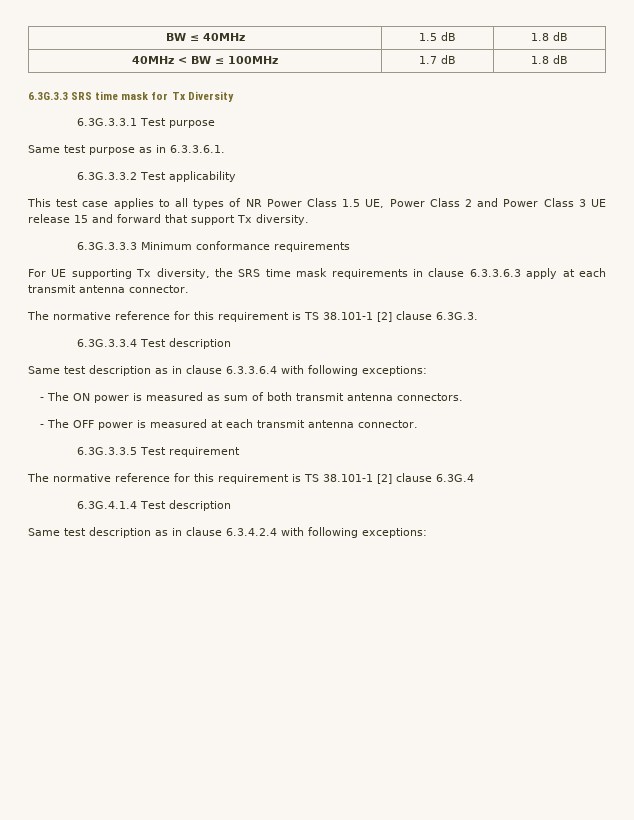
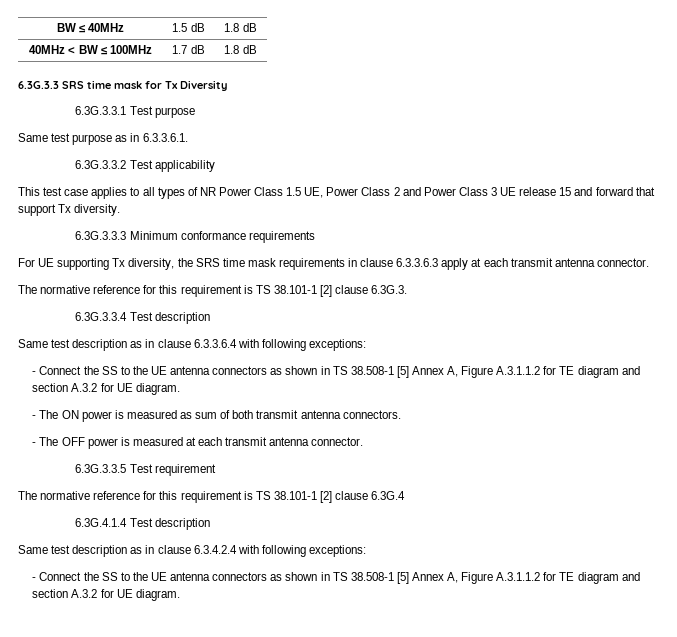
  Same test description as in clause 6.3.3.6.4 with following exceptions:
+ - Connect the SS to the UE antenna connectors as shown in TS 38.508-1 [5] Annex A, Figure A.3.1.1.2 for TE diagram and section A.3.2 for UE diagram.
  Same test description as in clause 6.3.4.2.4 with following exceptions:
+ - Connect the SS to the UE antenna connectors as shown in TS 38.508-1 [5] Annex A, Figure A.3.1.1.2 for TE diagram and section A.3.2 for UE diagram.

